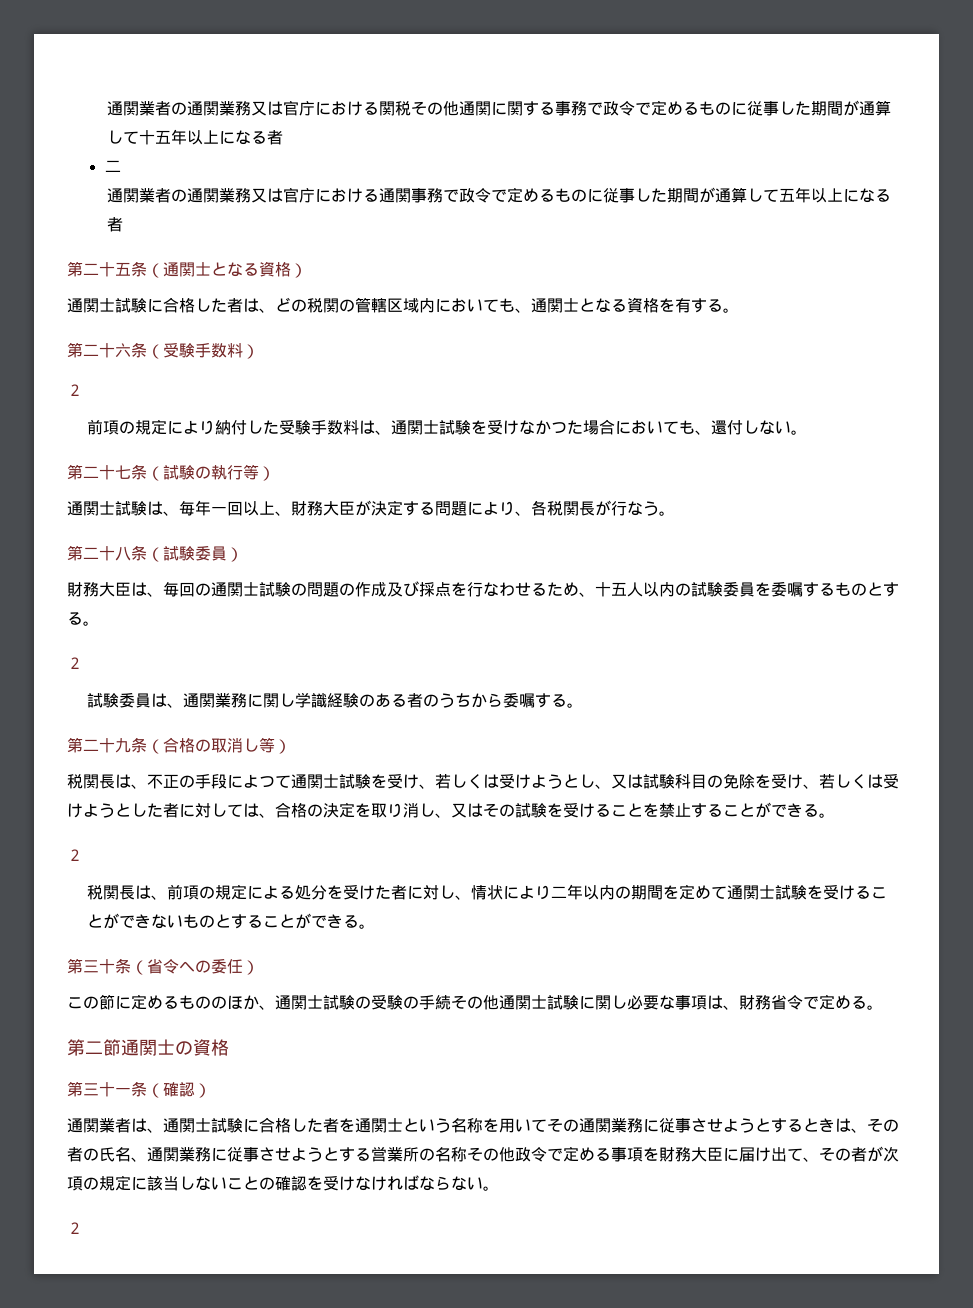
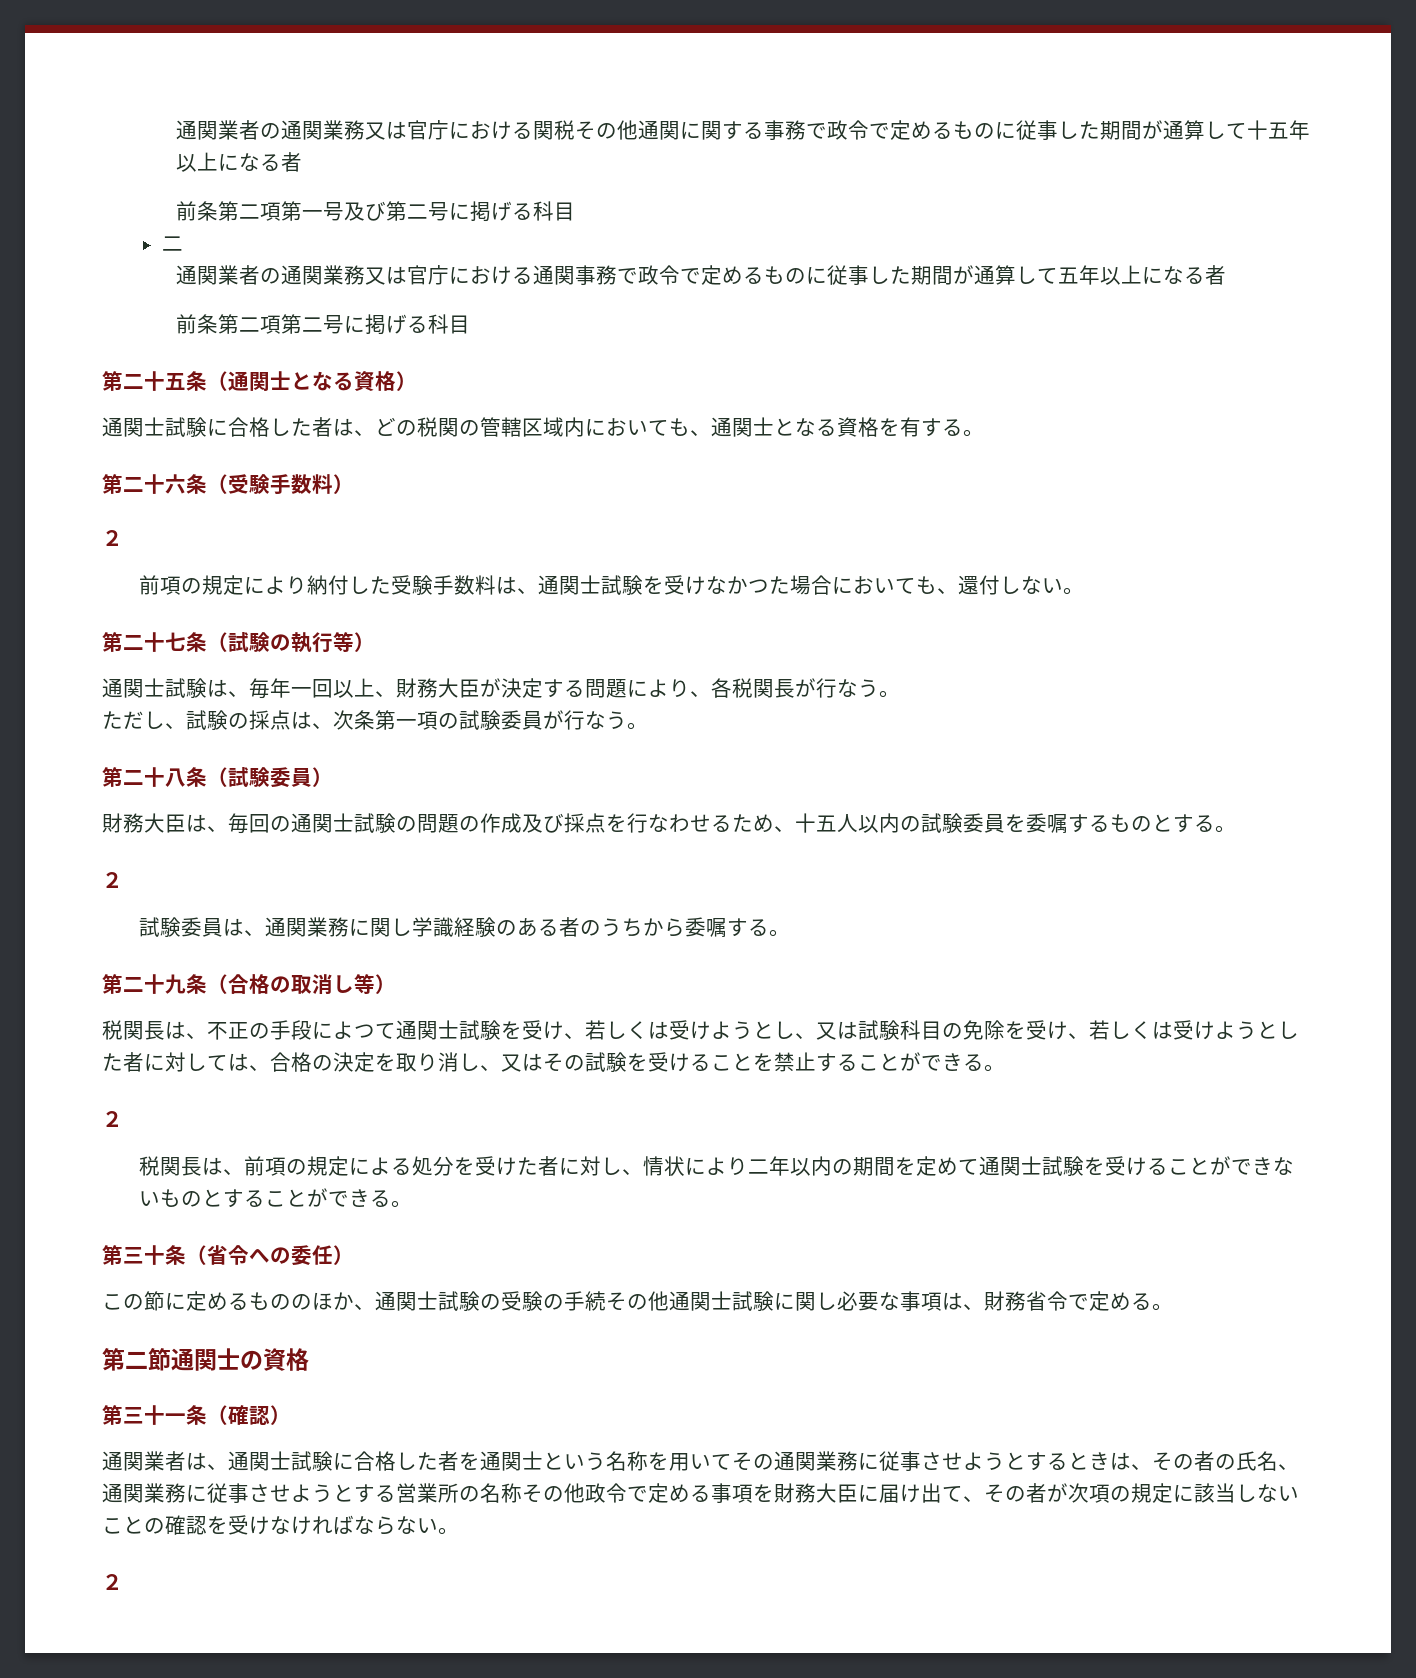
+ 前条第二項第一号及び第二号に掲げる科目
+ 前条第二項第二号に掲げる科目
+ ただし、試験の採点は、次条第一項の試験委員が行なう。

